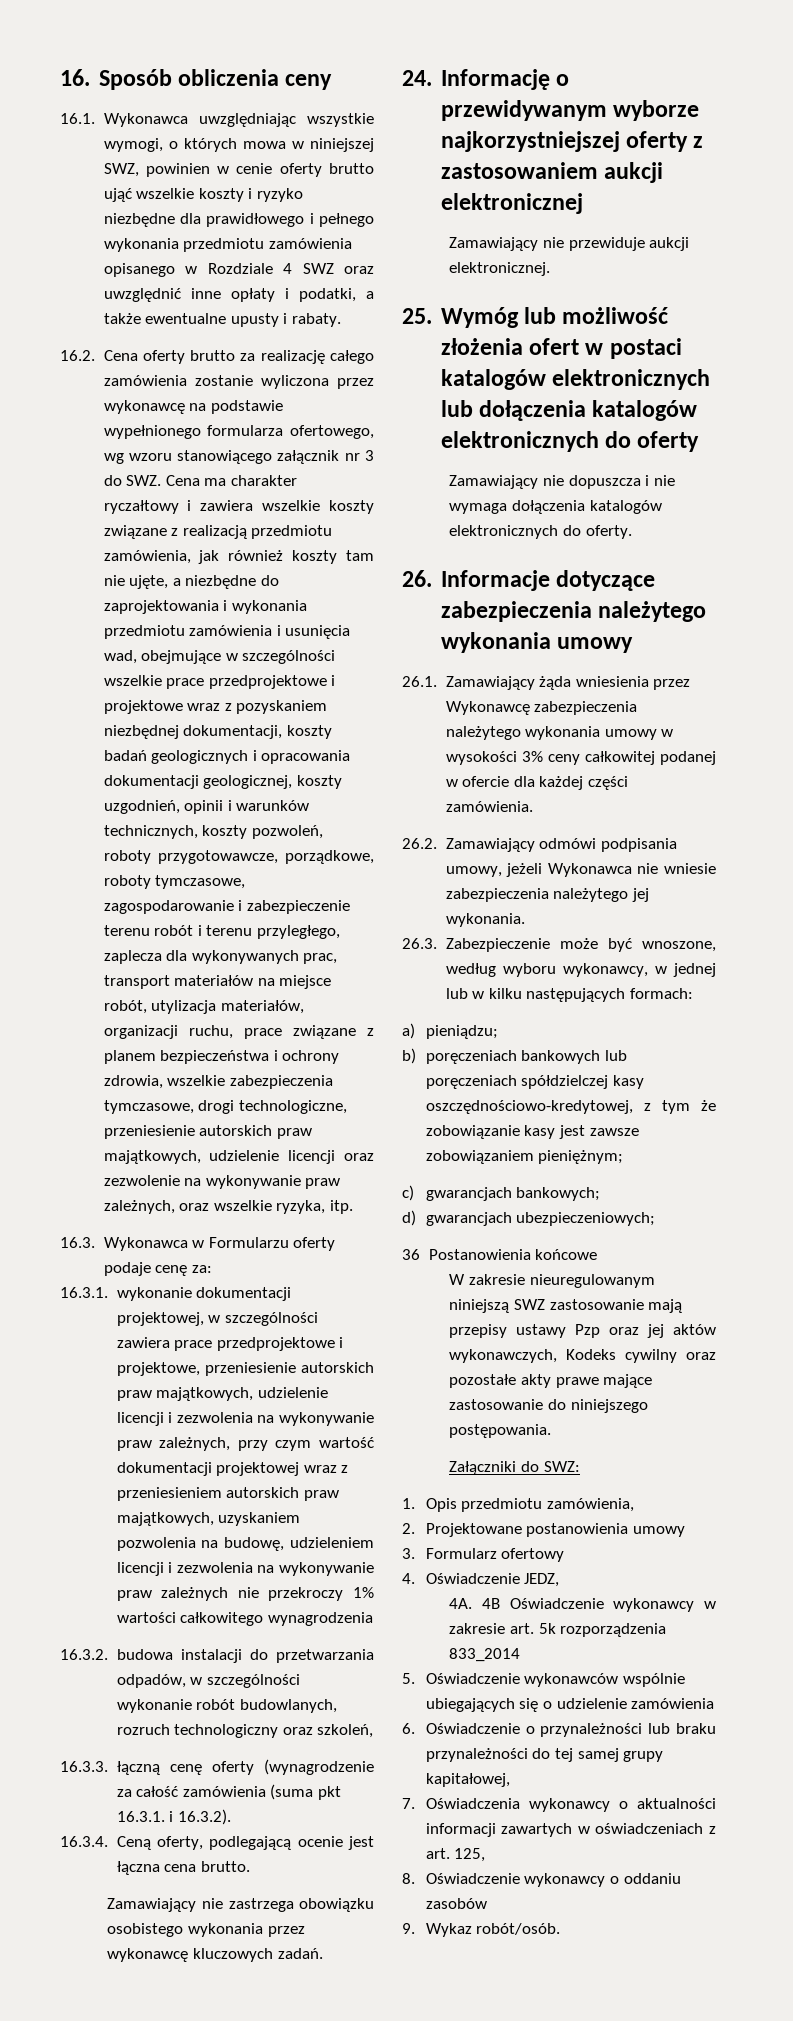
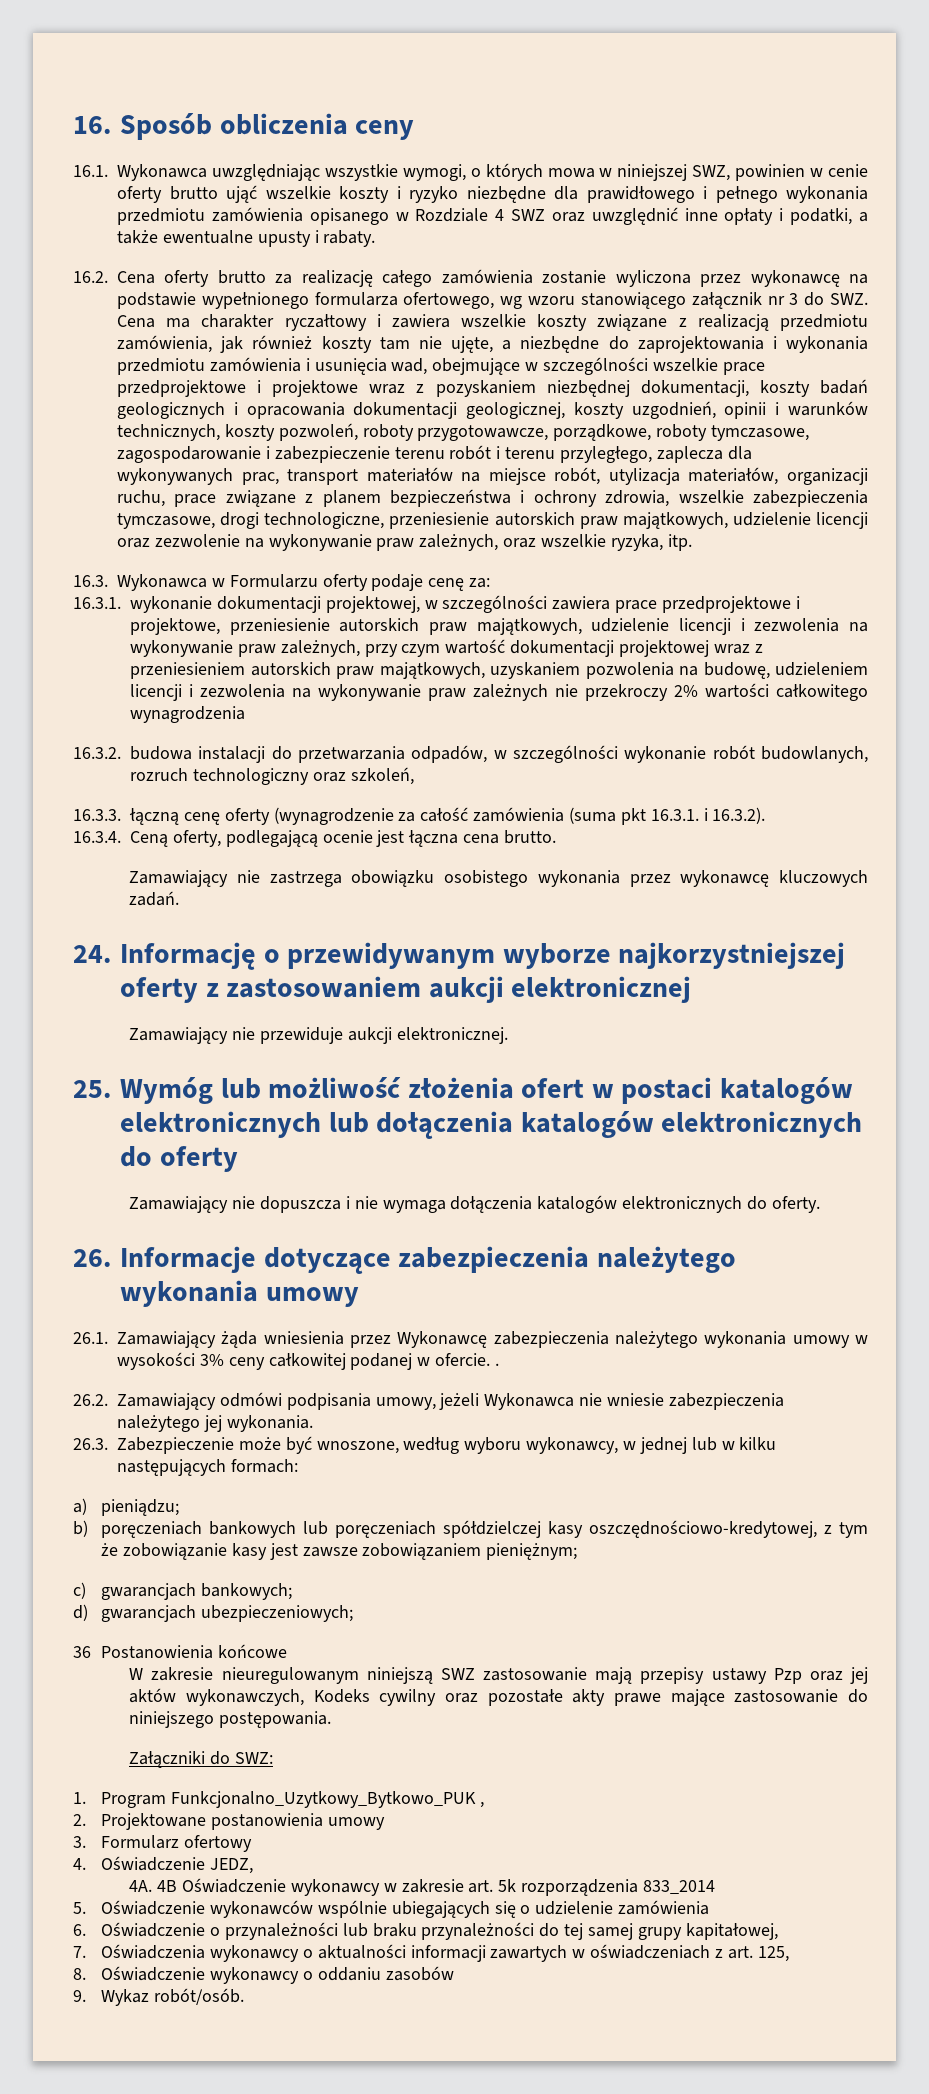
- 16.3.1. wykonanie dokumentacji projektowej, w szczególności zawiera prace przedprojektowe i projektowe, przeniesienie autorskich praw majątkowych, udzielenie licencji i zezwolenia na wykonywanie praw zależnych, przy czym wartość dokumentacji projektowej wraz z przeniesieniem autorskich praw majątkowych, uzyskaniem pozwolenia na budowę, udzieleniem licencji i zezwolenia na wykonywanie praw zależnych nie przekroczy 1% wartości całkowitego wynagrodzenia
+ 16.3.1. wykonanie dokumentacji projektowej, w szczególności zawiera prace przedprojektowe i projektowe, przeniesienie autorskich praw majątkowych, udzielenie licencji i zezwolenia na wykonywanie praw zależnych, przy czym wartość dokumentacji projektowej wraz z przeniesieniem autorskich praw majątkowych, uzyskaniem pozwolenia na budowę, udzieleniem licencji i zezwolenia na wykonywanie praw zależnych nie przekroczy 2% wartości całkowitego wynagrodzenia
- 26.1. Zamawiający żąda wniesienia przez Wykonawcę zabezpieczenia należytego wykonania umowy w wysokości 3% ceny całkowitej podanej w ofercie dla każdej części zamówienia.
+ 26.1. Zamawiający żąda wniesienia przez Wykonawcę zabezpieczenia należytego wykonania umowy w wysokości 3% ceny całkowitej podanej w ofercie. .
- 1. Opis przedmiotu zamówienia,
+ 1. Program Funkcjonalno_Uzytkowy_Bytkowo_PUK ,

